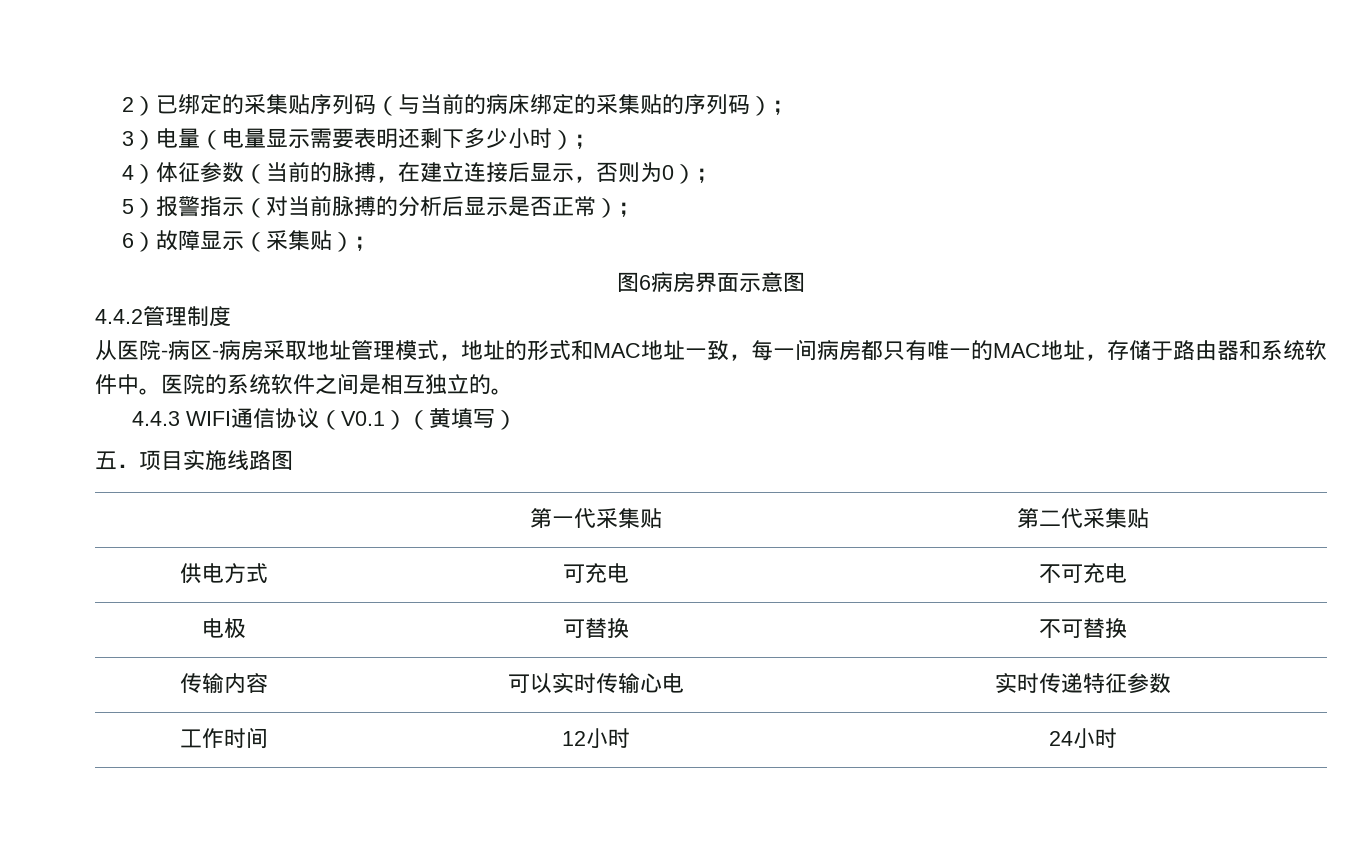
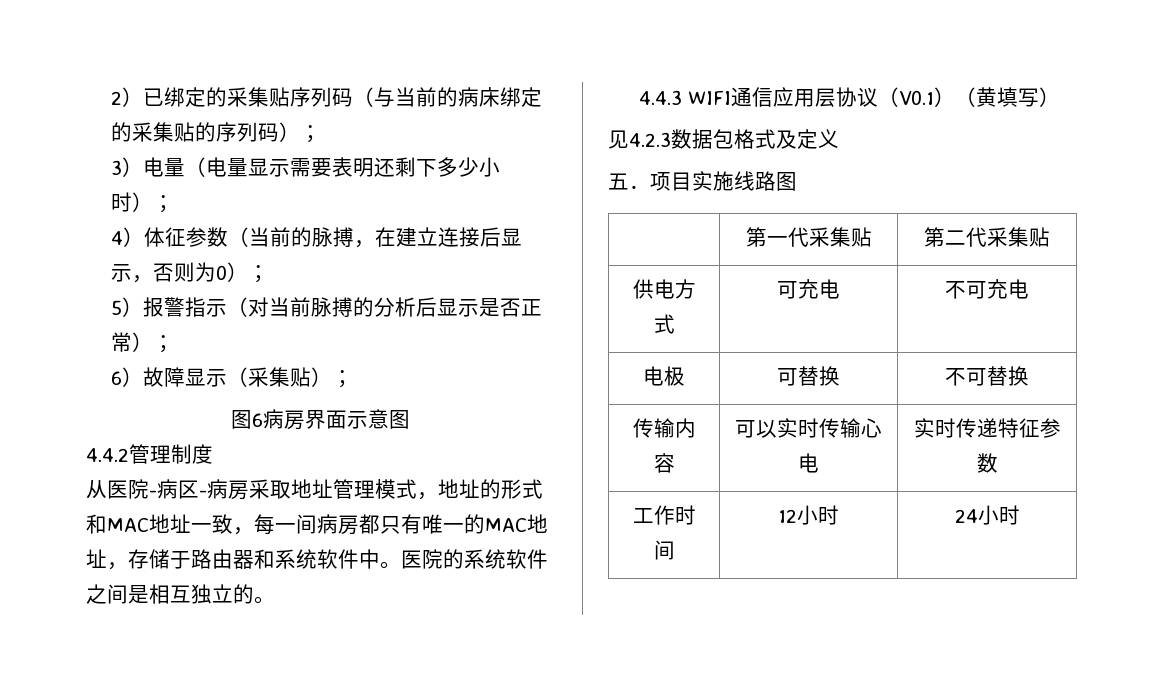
- 4.4.3 WIFI通信协议（V0.1）（黄填写）
+ 4.4.3 WIFI通信应用层协议（V0.1）（黄填写）
+ 见4.2.3数据包格式及定义

